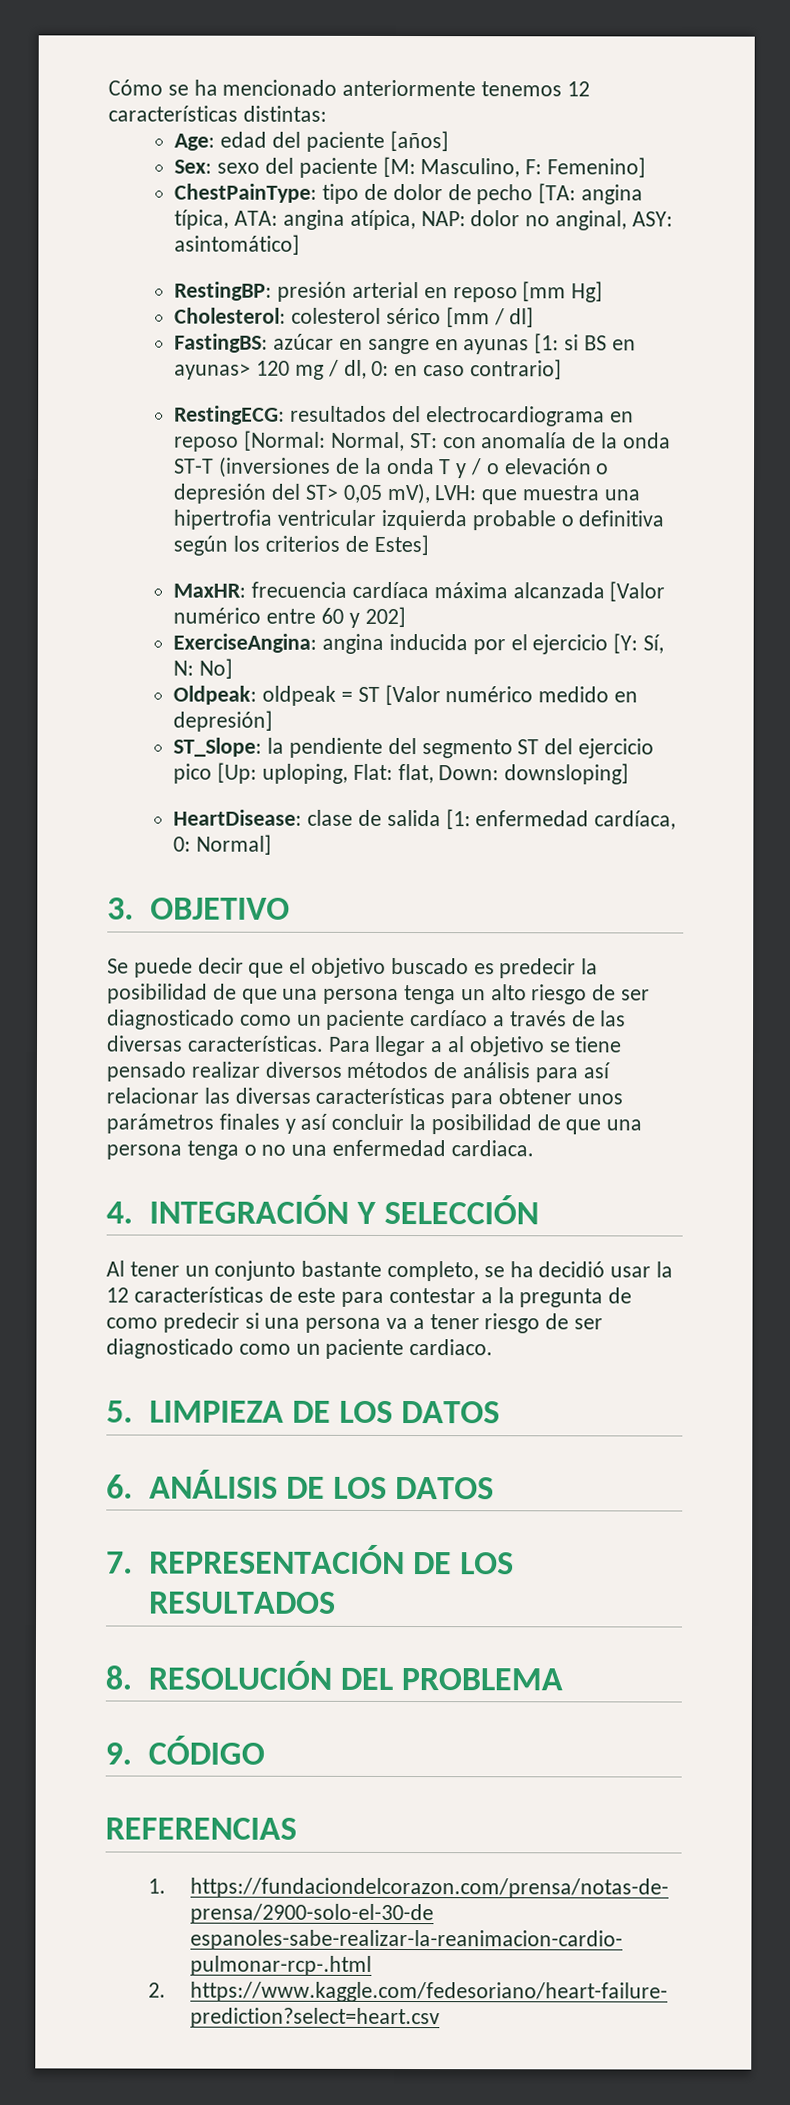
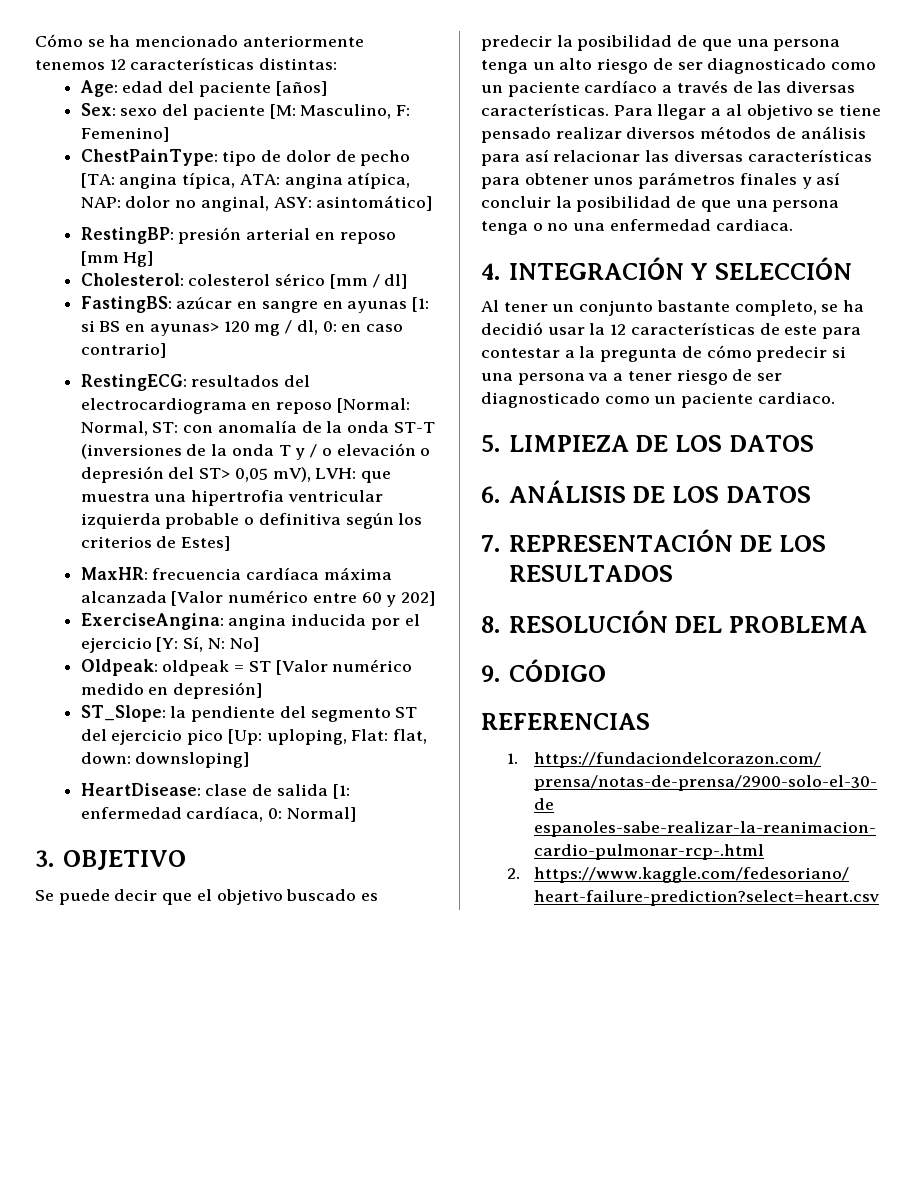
- ST_Slope: la pendiente del segmento ST del ejercicio pico [Up: uploping, Flat: flat, Down: downsloping]
+ ST_Slope: la pendiente del segmento ST del ejercicio pico [Up: uploping, Flat: flat, down: downsloping]
- Al tener un conjunto bastante completo, se ha decidió usar la 12 características de este para contestar a la pregunta de como predecir si una persona va a tener riesgo de ser diagnosticado como un paciente cardiaco.
+ Al tener un conjunto bastante completo, se ha decidió usar la 12 características de este para contestar a la pregunta de cómo predecir si una persona va a tener riesgo de ser diagnosticado como un paciente cardiaco.

